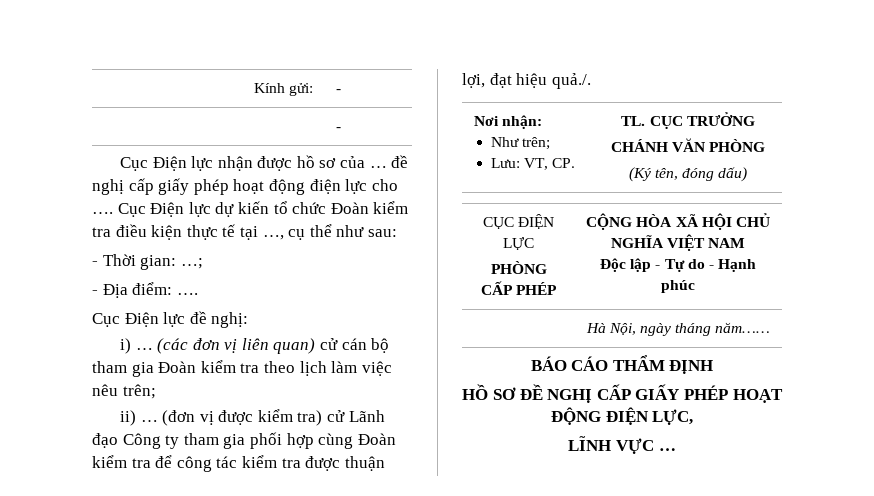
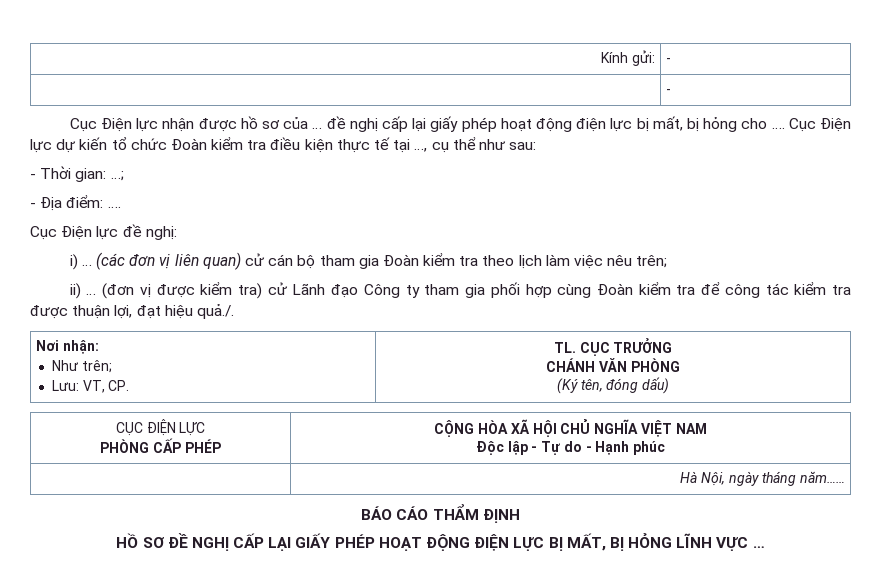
- Cục Điện lực nhận được hồ sơ của … đề nghị cấp giấy phép hoạt động điện lực cho ….
+ Cục Điện lực nhận được hồ sơ của … đề nghị cấp lại giấy phép hoạt động điện lực bị mất, bị hỏng cho ….
- HỒ SƠ ĐỀ NGHỊ CẤP GIẤY PHÉP HOẠT ĐỘNG ĐIỆN LỰC,
- LĨNH VỰC …
+ HỒ SƠ ĐỀ NGHỊ CẤP LẠI GIẤY PHÉP HOẠT ĐỘNG ĐIỆN LỰC BỊ MẤT, BỊ HỎNG LĨNH VỰC …

